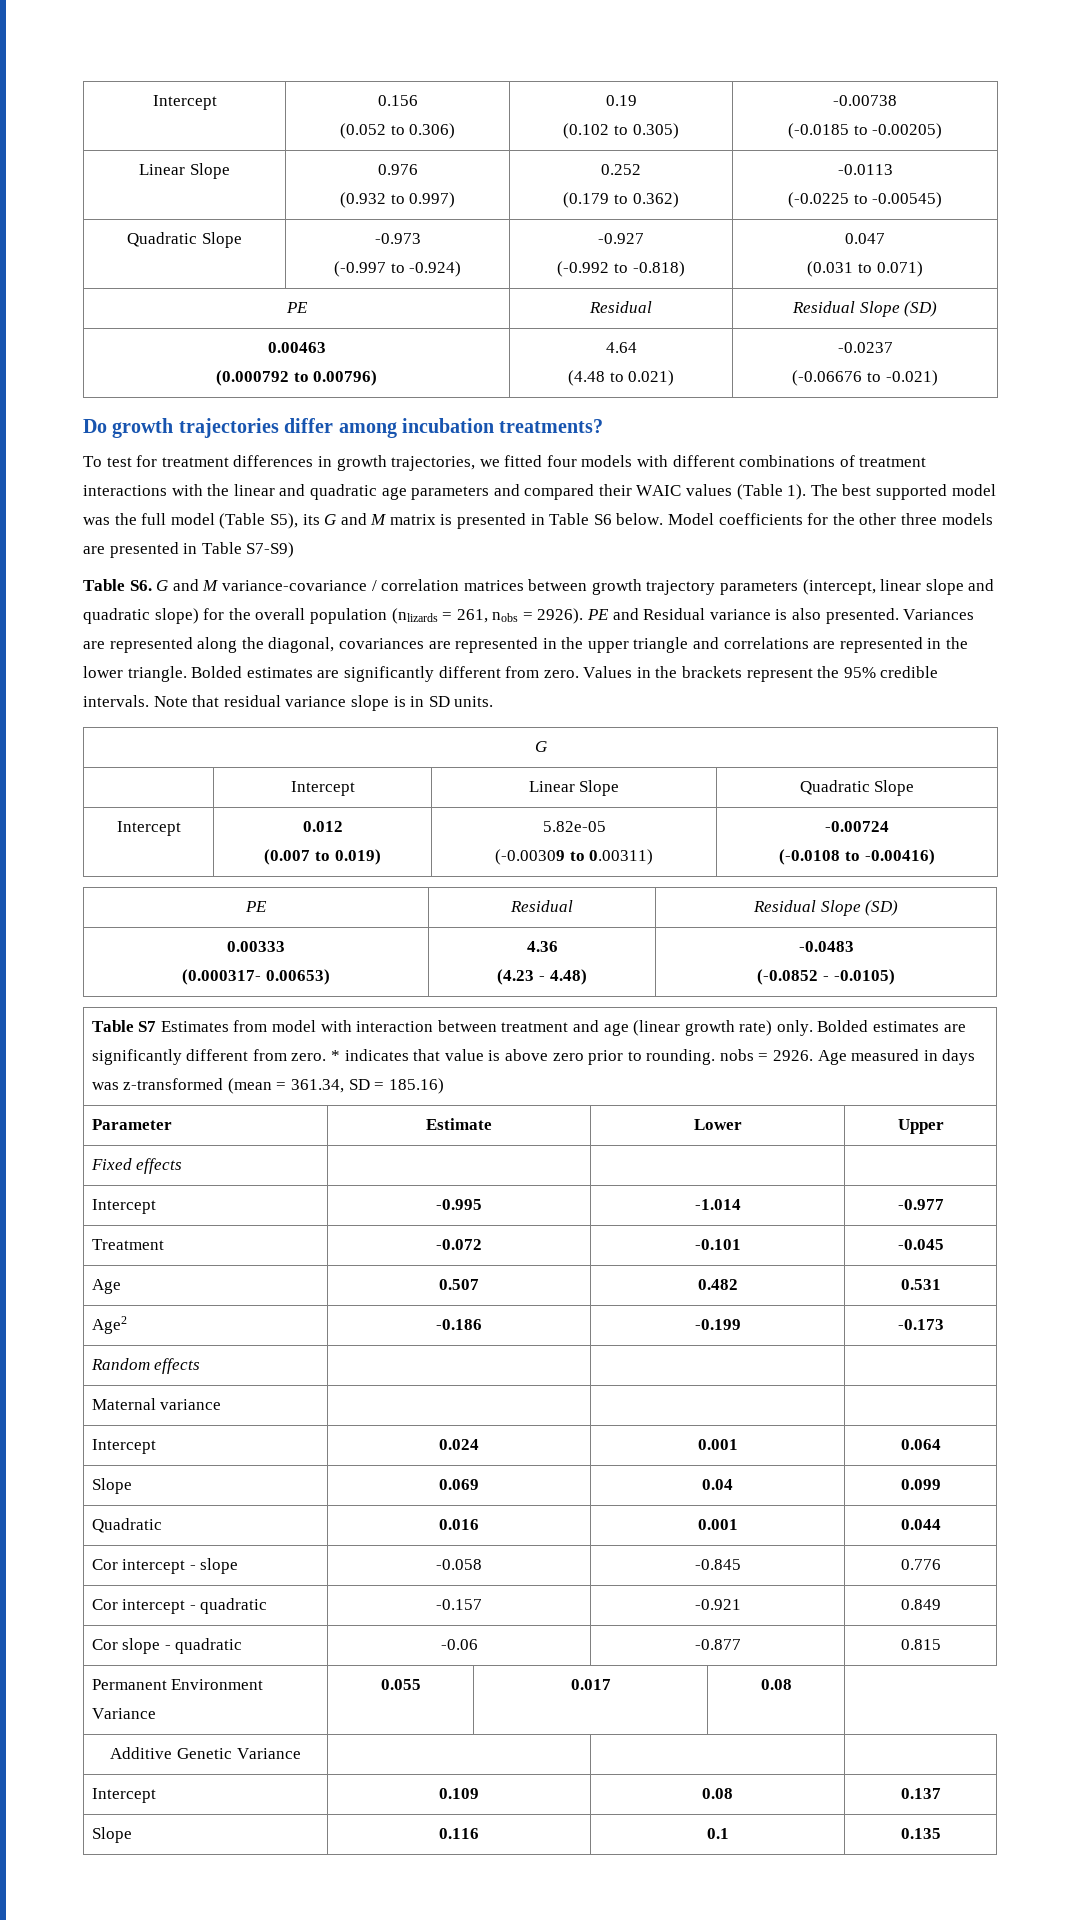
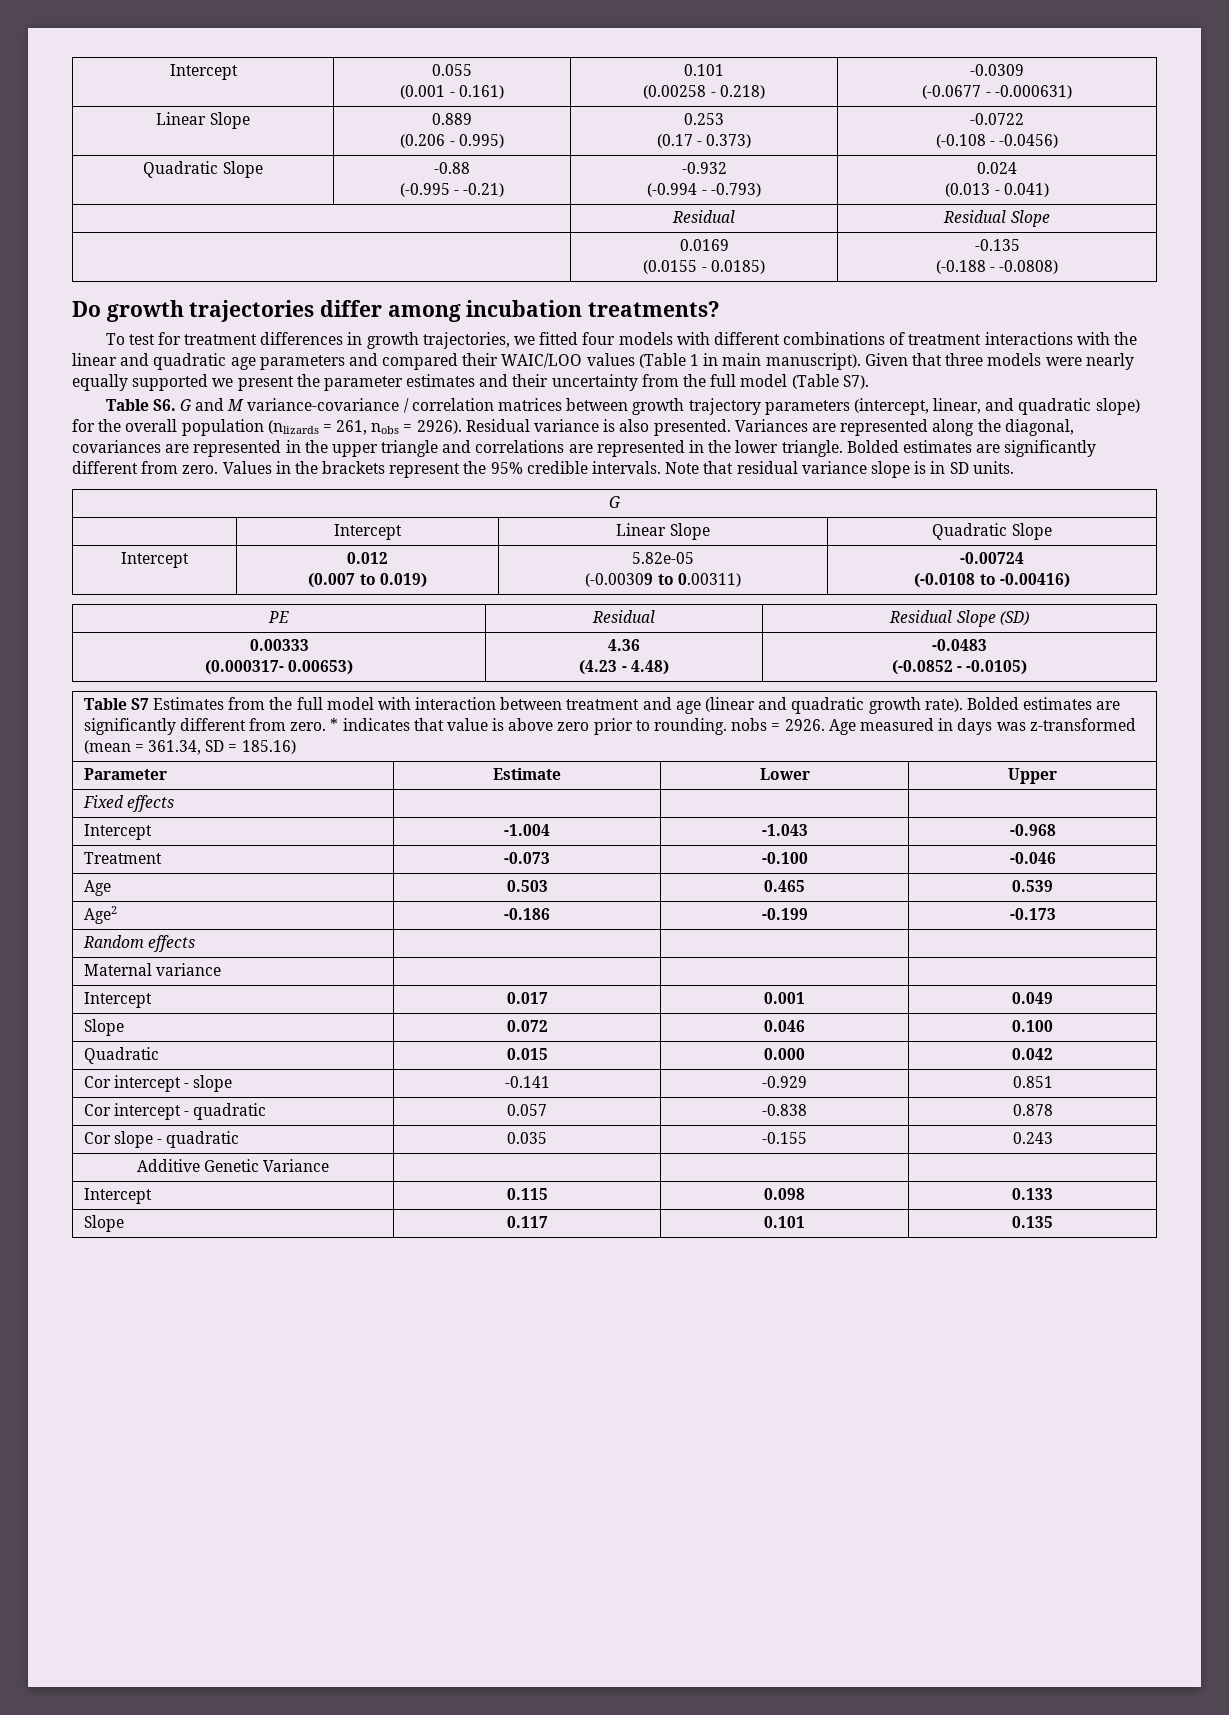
- Intercept | 0.156
- (0.052 to 0.306) | 0.19
- (0.102 to 0.305) | -0.00738
- (-0.0185 to -0.00205)
- Linear Slope | 0.976
- (0.932 to 0.997) | 0.252
- (0.179 to 0.362) | -0.0113
- (-0.0225 to -0.00545)
- Quadratic Slope | -0.973
- (-0.997 to -0.924) | -0.927
- (-0.992 to -0.818) | 0.047
- (0.031 to 0.071)
- PE | Residual | Residual Slope (SD)
- 0.00463
- (0.000792 to 0.00796) | 4.64
- (4.48 to 0.021) | -0.0237
- (-0.06676 to -0.021)
+ Intercept | 0.055
+ (0.001 - 0.161) | 0.101
+ (0.00258 - 0.218) | -0.0309
+ (-0.0677 - -0.000631)
+ Linear Slope | 0.889
+ (0.206 - 0.995) | 0.253
+ (0.17 - 0.373) | -0.0722
+ (-0.108 - -0.0456)
+ Quadratic Slope | -0.88
+ (-0.995 - -0.21) | -0.932
+ (-0.994 - -0.793) | 0.024
+ (0.013 - 0.041)
+ | Residual | Residual Slope
+ | 0.0169
+ (0.0155 - 0.0185) | -0.135
+ (-0.188 - -0.0808)
- To test for treatment differences in growth trajectories, we fitted four models with different combinations of treatment interactions with the linear and quadratic age parameters and compared their WAIC values (Table 1). The best supported model was the full model (Table S5), its G and M matrix is presented in Table S6 below. Model coefficients for the other three models are presented in Table S7-S9)
+ To test for treatment differences in growth trajectories, we fitted four models with different combinations of treatment interactions with the linear and quadratic age parameters and compared their WAIC/LOO values (Table 1 in main manuscript). Given that three models were nearly equally supported we present the parameter estimates and their uncertainty from the full model (Table S7).
- Table S6. G and M variance-covariance / correlation matrices between growth trajectory parameters (intercept, linear slope and quadratic slope) for the overall population (nlizards = 261, nobs = 2926).
+ Table S6. G and M variance-covariance / correlation matrices between growth trajectory parameters (intercept, linear, and quadratic slope) for the overall population (nlizards = 261, nobs = 2926).
- PE and Residual variance is also presented.
+ Residual variance is also presented.
- Table S7 Estimates from model with interaction between treatment and age (linear growth rate) only.
+ Table S7 Estimates from the full model with interaction between treatment and age (linear and quadratic growth rate).
- Intercept | -0.995 | -1.014 | -0.977
- Treatment | -0.072 | -0.101 | -0.045
- Age | 0.507 | 0.482 | 0.531
+ Intercept | -1.004 | -1.043 | -0.968
+ Treatment | -0.073 | -0.100 | -0.046
+ Age | 0.503 | 0.465 | 0.539
- Intercept | 0.024 | 0.001 | 0.064
- Slope | 0.069 | 0.04 | 0.099
- Quadratic | 0.016 | 0.001 | 0.044
+ Intercept | 0.017 | 0.001 | 0.049
+ Slope | 0.072 | 0.046 | 0.100
+ Quadratic | 0.015 | 0.000 | 0.042
- Cor intercept - slope | -0.058 | -0.845 | 0.776
+ Cor intercept - slope | -0.141 | -0.929 | 0.851
- Cor intercept - quadratic | -0.157 | -0.921 | 0.849
+ Cor intercept - quadratic | 0.057 | -0.838 | 0.878
- Cor slope - quadratic | -0.06 | -0.877 | 0.815
- Permanent Environment Variance | 0.055 | 0.017 | 0.08
+ Cor slope - quadratic | 0.035 | -0.155 | 0.243
- Intercept | 0.109 | 0.08 | 0.137
- Slope | 0.116 | 0.1 | 0.135
+ Intercept | 0.115 | 0.098 | 0.133
+ Slope | 0.117 | 0.101 | 0.135

